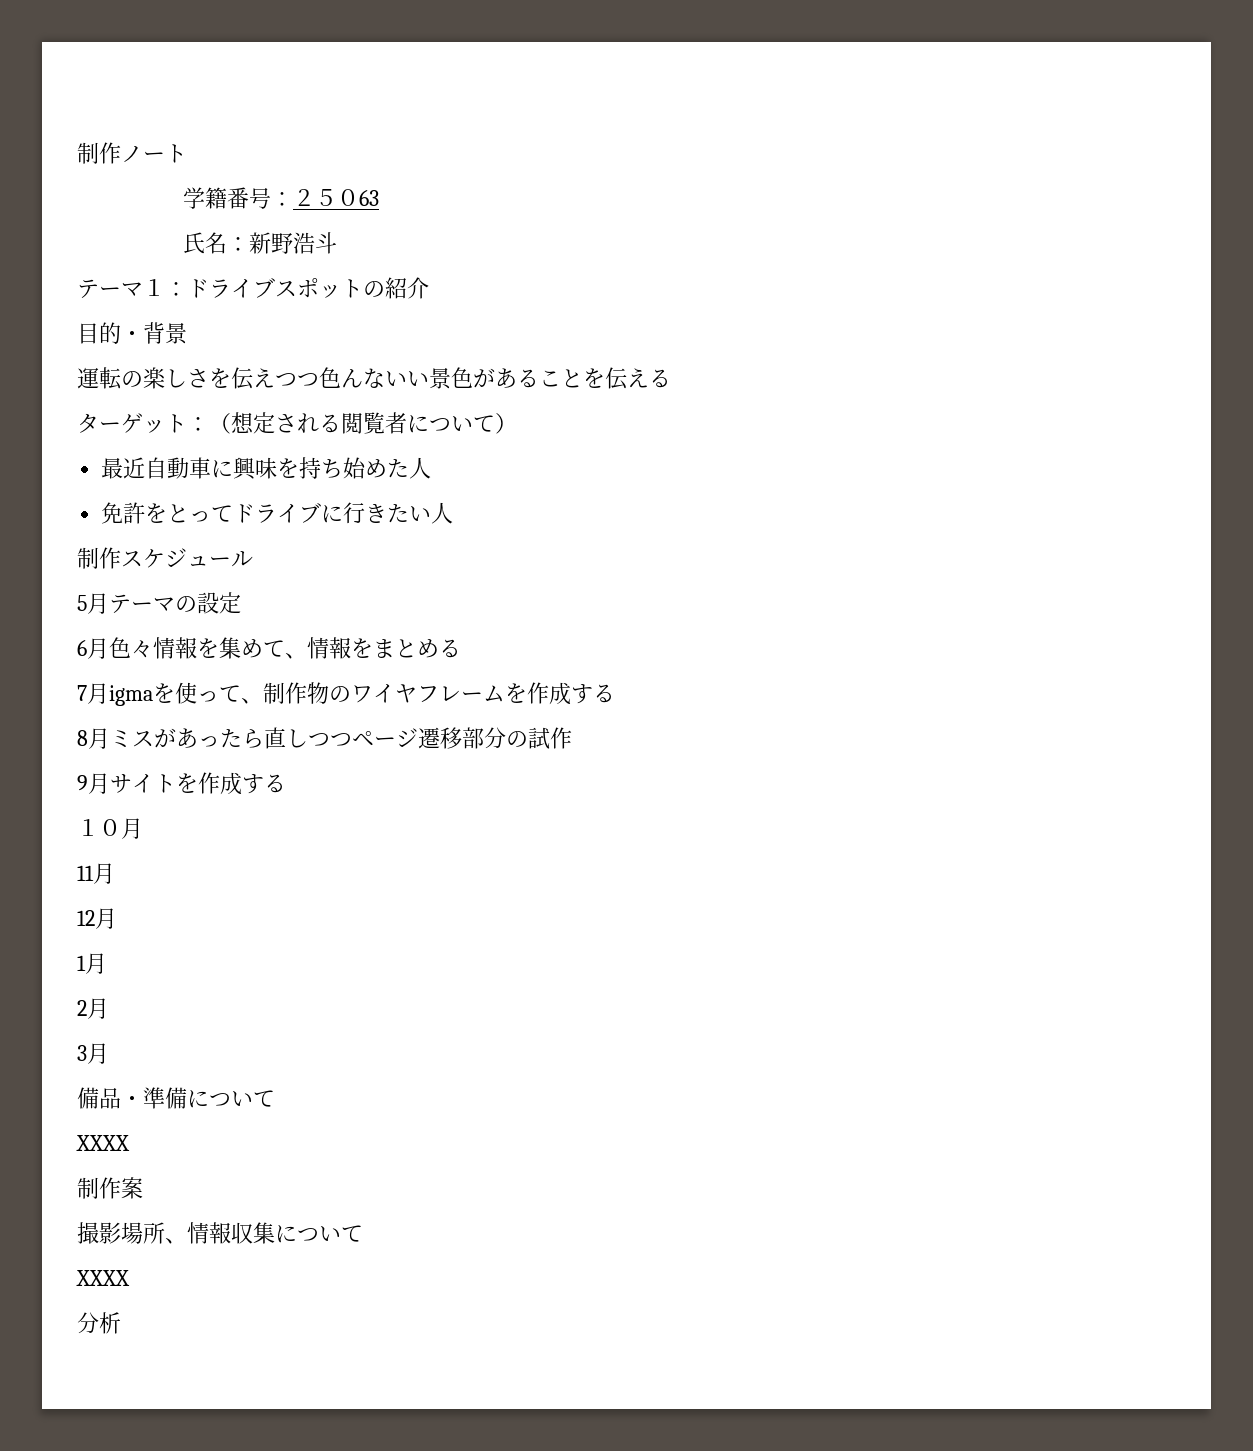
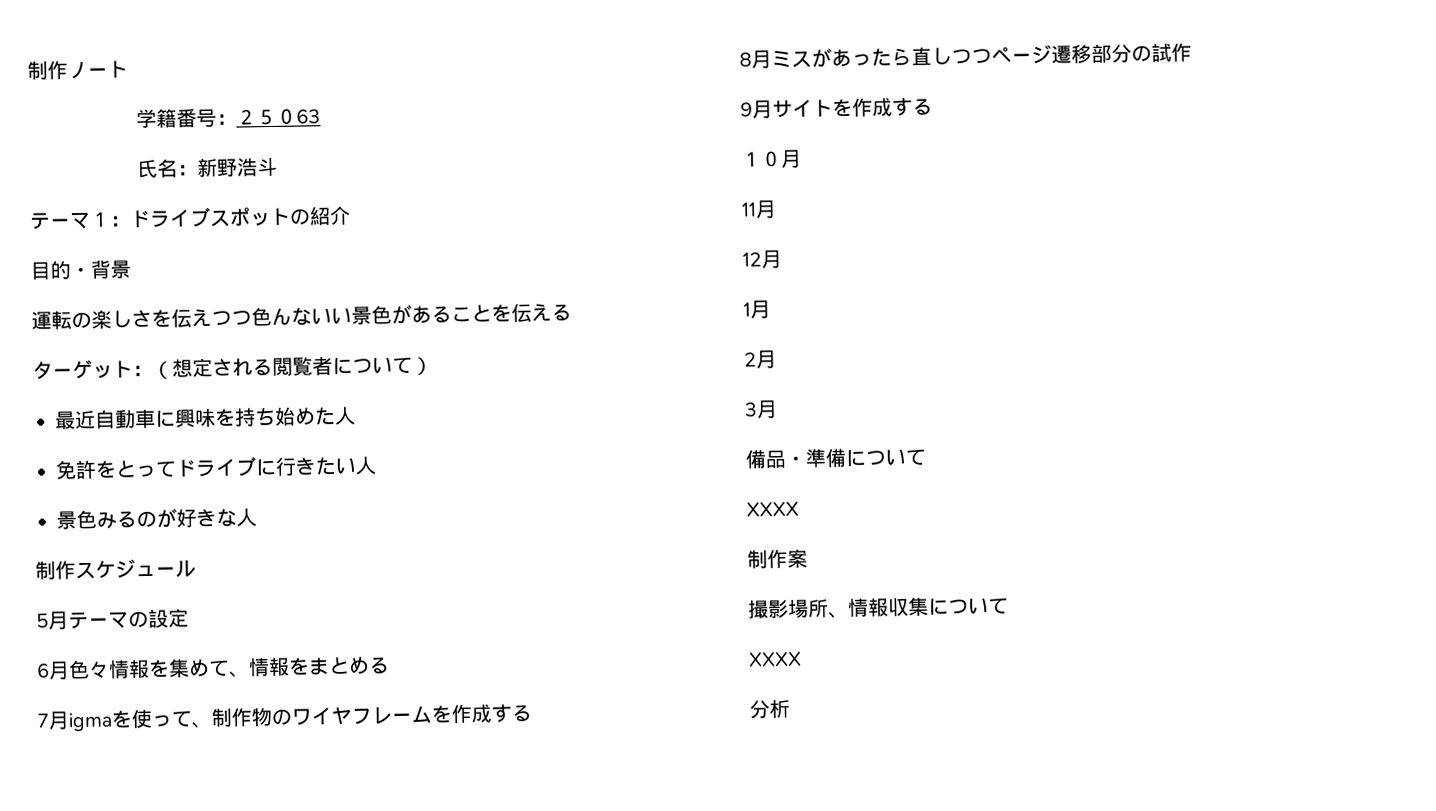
+ 景色みるのが好きな人

